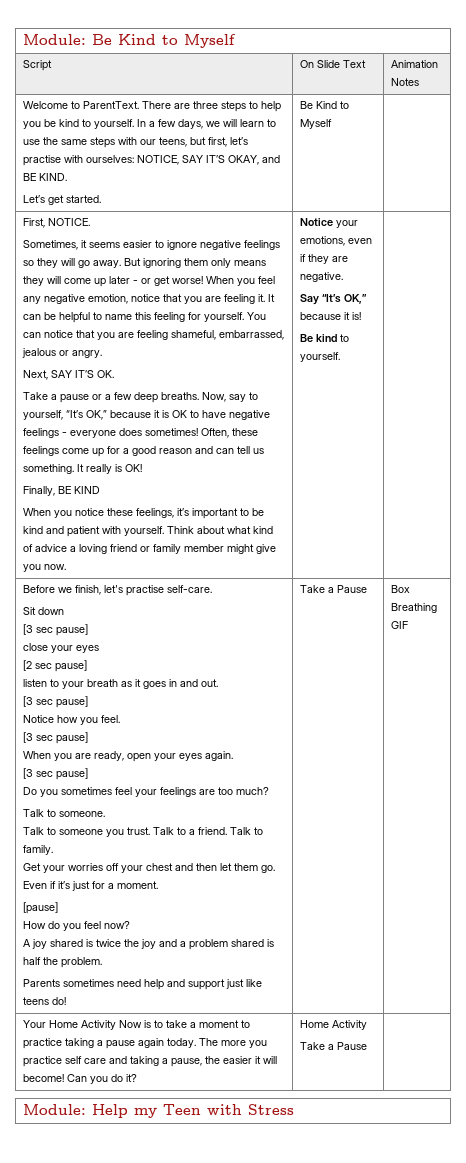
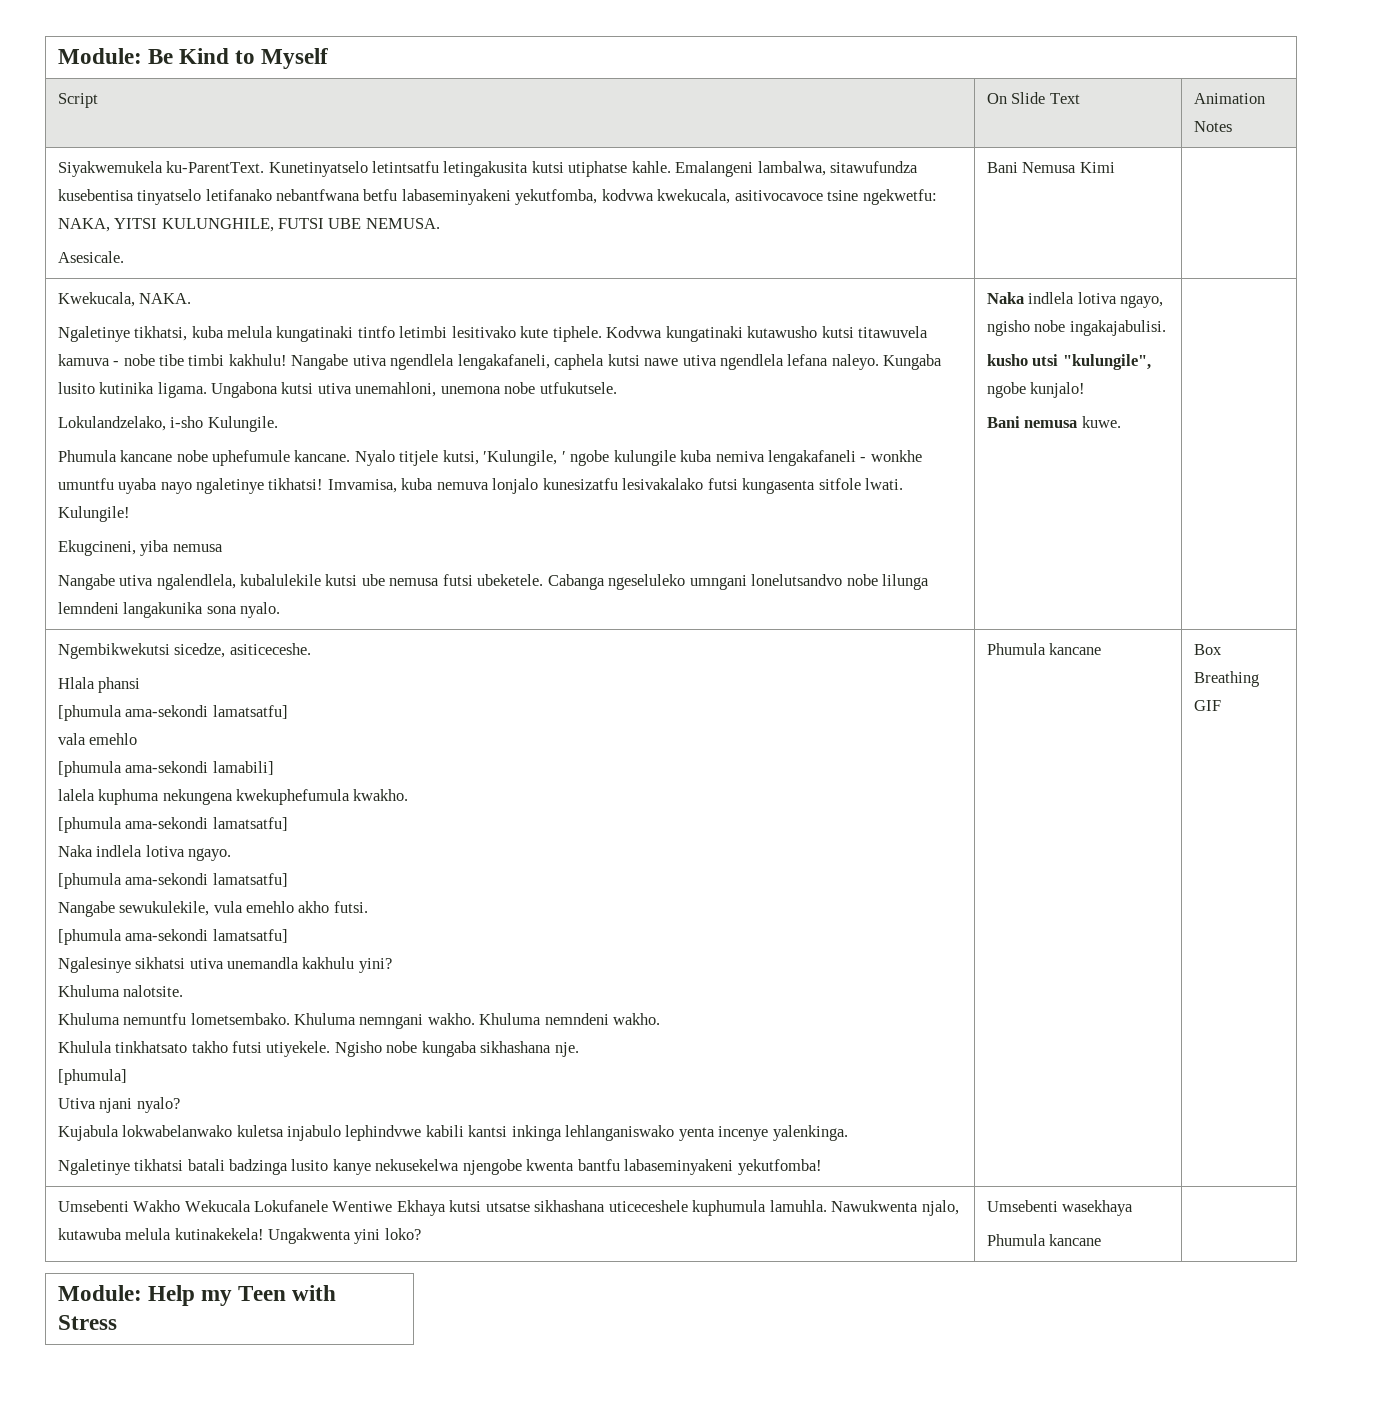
- Welcome to ParentText. There are three steps to help you be kind to yourself. In a few days, we will learn to use the same steps with our teens, but first, let’s practise with ourselves: NOTICE, SAY IT’S OKAY, and BE KIND.
- Let’s get started. | Be Kind to Myself |
- First, NOTICE.
- Sometimes, it seems easier to ignore negative feelings so they will go away. But ignoring them only means they will come up later - or get worse! When you feel any negative emotion, notice that you are feeling it. It can be helpful to name this feeling for yourself. You can notice that you are feeling shameful, embarrassed, jealous or angry.
- Next, SAY IT’S OK.
- Take a pause or a few deep breaths. Now, say to yourself, “It’s OK,” because it is OK to have negative feelings - everyone does sometimes! Often, these feelings come up for a good reason and can tell us something. It really is OK!
- Finally, BE KIND
- When you notice these feelings, it’s important to be kind and patient with yourself. Think about what kind of advice a loving friend or family member might give you now. | Notice your emotions, even if they are negative.
- Say “It’s OK,” because it is!
- Be kind to yourself. |
- Before we finish, let's practise self-care.
- Sit down
- [3 sec pause]
- close your eyes
- [2 sec pause]
- listen to your breath as it goes in and out.
- [3 sec pause]
- Notice how you feel.
- [3 sec pause]
- When you are ready, open your eyes again.
- [3 sec pause]
- Do you sometimes feel your feelings are too much?
- Talk to someone.
- Talk to someone you trust. Talk to a friend. Talk to family.
- Get your worries off your chest and then let them go. Even if it’s just for a moment.
- [pause]
- How do you feel now?
- A joy shared is twice the joy and a problem shared is half the problem.
- Parents sometimes need help and support just like teens do! | Take a Pause | Box Breathing GIF
- Your Home Activity Now is to take a moment to practice taking a pause again today. The more you practice self care and taking a pause, the easier it will become! Can you do it? | Home Activity
- Take a Pause |
+ Siyakwemukela ku-ParentText. Kunetinyatselo letintsatfu letingakusita kutsi utiphatse kahle. Emalangeni lambalwa, sitawufundza kusebentisa tinyatselo letifanako nebantfwana betfu labaseminyakeni yekutfomba, kodvwa kwekucala, asitivocavoce tsine ngekwetfu: NAKA, YITSI KULUNGHILE, FUTSI UBE NEMUSA.
+ Asesicale. | Bani Nemusa Kimi |
+ Kwekucala, NAKA.
+ Ngaletinye tikhatsi, kuba melula kungatinaki tintfo letimbi lesitivako kute tiphele. Kodvwa kungatinaki kutawusho kutsi titawuvela kamuva - nobe tibe timbi kakhulu! Nangabe utiva ngendlela lengakafaneli, caphela kutsi nawe utiva ngendlela lefana naleyo. Kungaba lusito kutinika ligama. Ungabona kutsi utiva unemahloni, unemona nobe utfukutsele.
+ Lokulandzelako, i-sho Kulungile.
+ Phumula kancane nobe uphefumule kancane. Nyalo titjele kutsi, ʹKulungile, ʹ ngobe kulungile kuba nemiva lengakafaneli - wonkhe umuntfu uyaba nayo ngaletinye tikhatsi! Imvamisa, kuba nemuva lonjalo kunesizatfu lesivakalako futsi kungasenta sitfole lwati. Kulungile!
+ Ekugcineni, yiba nemusa
+ Nangabe utiva ngalendlela, kubalulekile kutsi ube nemusa futsi ubeketele. Cabanga ngeseluleko umngani lonelutsandvo nobe lilunga lemndeni langakunika sona nyalo. | Naka indlela lotiva ngayo, ngisho nobe ingakajabulisi.
+ kusho utsi "kulungile", ngobe kunjalo!
+ Bani nemusa kuwe. |
+ Ngembikwekutsi sicedze, asiticeceshe.
+ Hlala phansi
+ [phumula ama-sekondi lamatsatfu]
+ vala emehlo
+ [phumula ama-sekondi lamabili]
+ lalela kuphuma nekungena kwekuphefumula kwakho.
+ [phumula ama-sekondi lamatsatfu]
+ Naka indlela lotiva ngayo.
+ [phumula ama-sekondi lamatsatfu]
+ Nangabe sewukulekile, vula emehlo akho futsi.
+ [phumula ama-sekondi lamatsatfu]
+ Ngalesinye sikhatsi utiva unemandla kakhulu yini?
+ Khuluma nalotsite.
+ Khuluma nemuntfu lometsembako. Khuluma nemngani wakho. Khuluma nemndeni wakho.
+ Khulula tinkhatsato takho futsi utiyekele. Ngisho nobe kungaba sikhashana nje.
+ [phumula]
+ Utiva njani nyalo?
+ Kujabula lokwabelanwako kuletsa injabulo lephindvwe kabili kantsi inkinga lehlanganiswako yenta incenye yalenkinga.
+ Ngaletinye tikhatsi batali badzinga lusito kanye nekusekelwa njengobe kwenta bantfu labaseminyakeni yekutfomba! | Phumula kancane | Box Breathing GIF
+ Umsebenti Wakho Wekucala Lokufanele Wentiwe Ekhaya kutsi utsatse sikhashana uticeceshele kuphumula lamuhla. Nawukwenta njalo, kutawuba melula kutinakekela! Ungakwenta yini loko? | Umsebenti wasekhaya
+ Phumula kancane |

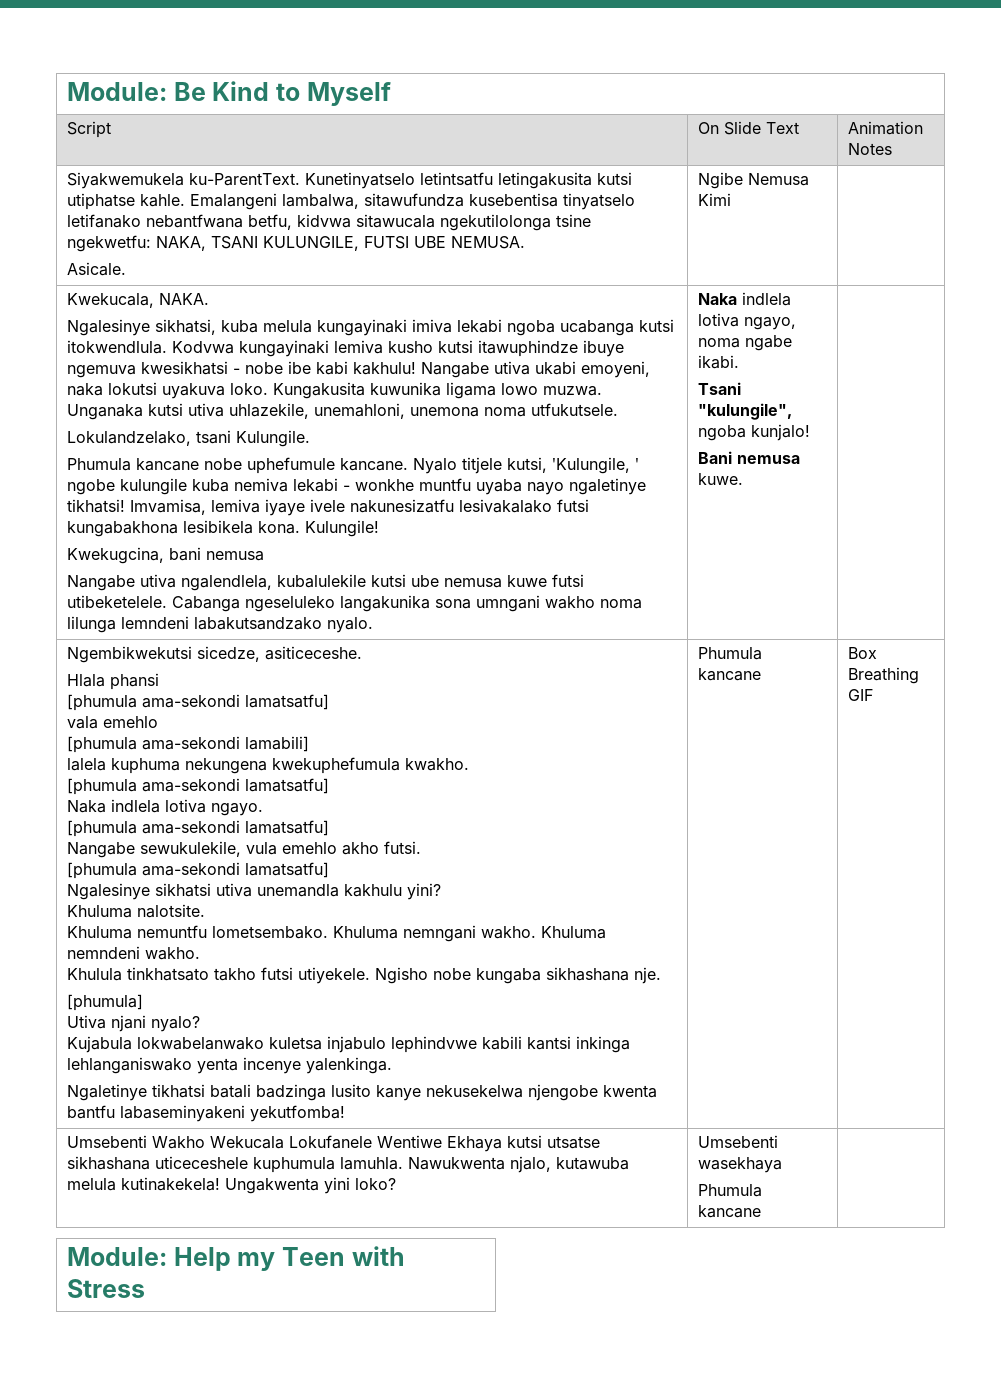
- Siyakwemukela ku-ParentText. Kunetinyatselo letintsatfu letingakusita kutsi utiphatse kahle. Emalangeni lambalwa, sitawufundza kusebentisa tinyatselo letifanako nebantfwana betfu labaseminyakeni yekutfomba, kodvwa kwekucala, asitivocavoce tsine ngekwetfu: NAKA, YITSI KULUNGHILE, FUTSI UBE NEMUSA.
- Asesicale. | Bani Nemusa Kimi |
+ Siyakwemukela ku-ParentText. Kunetinyatselo letintsatfu letingakusita kutsi utiphatse kahle. Emalangeni lambalwa, sitawufundza kusebentisa tinyatselo letifanako nebantfwana betfu, kidvwa sitawucala ngekutilolonga tsine ngekwetfu: NAKA, TSANI KULUNGILE, FUTSI UBE NEMUSA.
+ Asicale. | Ngibe Nemusa Kimi |
- Ngaletinye tikhatsi, kuba melula kungatinaki tintfo letimbi lesitivako kute tiphele. Kodvwa kungatinaki kutawusho kutsi titawuvela kamuva - nobe tibe timbi kakhulu! Nangabe utiva ngendlela lengakafaneli, caphela kutsi nawe utiva ngendlela lefana naleyo. Kungaba lusito kutinika ligama. Ungabona kutsi utiva unemahloni, unemona nobe utfukutsele.
+ Ngalesinye sikhatsi, kuba melula kungayinaki imiva lekabi ngoba ucabanga kutsi itokwendlula. Kodvwa kungayinaki lemiva kusho kutsi itawuphindze ibuye ngemuva kwesikhatsi - nobe ibe kabi kakhulu! Nangabe utiva ukabi emoyeni, naka lokutsi uyakuva loko. Kungakusita kuwunika ligama lowo muzwa. Unganaka kutsi utiva uhlazekile, unemahloni, unemona noma utfukutsele.
- Lokulandzelako, i-sho Kulungile.
+ Lokulandzelako, tsani Kulungile.
- Nyalo titjele kutsi, ʹKulungile, ʹ ngobe kulungile kuba nemiva lengakafaneli - wonkhe umuntfu uyaba nayo ngaletinye tikhatsi!
+ Nyalo titjele kutsi, ʹKulungile, ʹ ngobe kulungile kuba nemiva lekabi - wonkhe muntfu uyaba nayo ngaletinye tikhatsi!
- Imvamisa, kuba nemuva lonjalo kunesizatfu lesivakalako futsi kungasenta sitfole lwati.
+ Imvamisa, lemiva iyaye ivele nakunesizatfu lesivakalako futsi kungabakhona lesibikela kona.
- Ekugcineni, yiba nemusa
+ Kwekugcina, bani nemusa
- Nangabe utiva ngalendlela, kubalulekile kutsi ube nemusa futsi ubeketele. Cabanga ngeseluleko umngani lonelutsandvo nobe lilunga lemndeni langakunika sona nyalo.
+ Nangabe utiva ngalendlela, kubalulekile kutsi ube nemusa kuwe futsi utibeketelele. Cabanga ngeseluleko langakunika sona umngani wakho noma lilunga lemndeni labakutsandzako nyalo.
- Naka indlela lotiva ngayo, ngisho nobe ingakajabulisi.
- kusho utsi "kulungile", ngobe kunjalo!
+ Naka indlela lotiva ngayo, noma ngabe ikabi.
+ Tsani "kulungile", ngoba kunjalo!

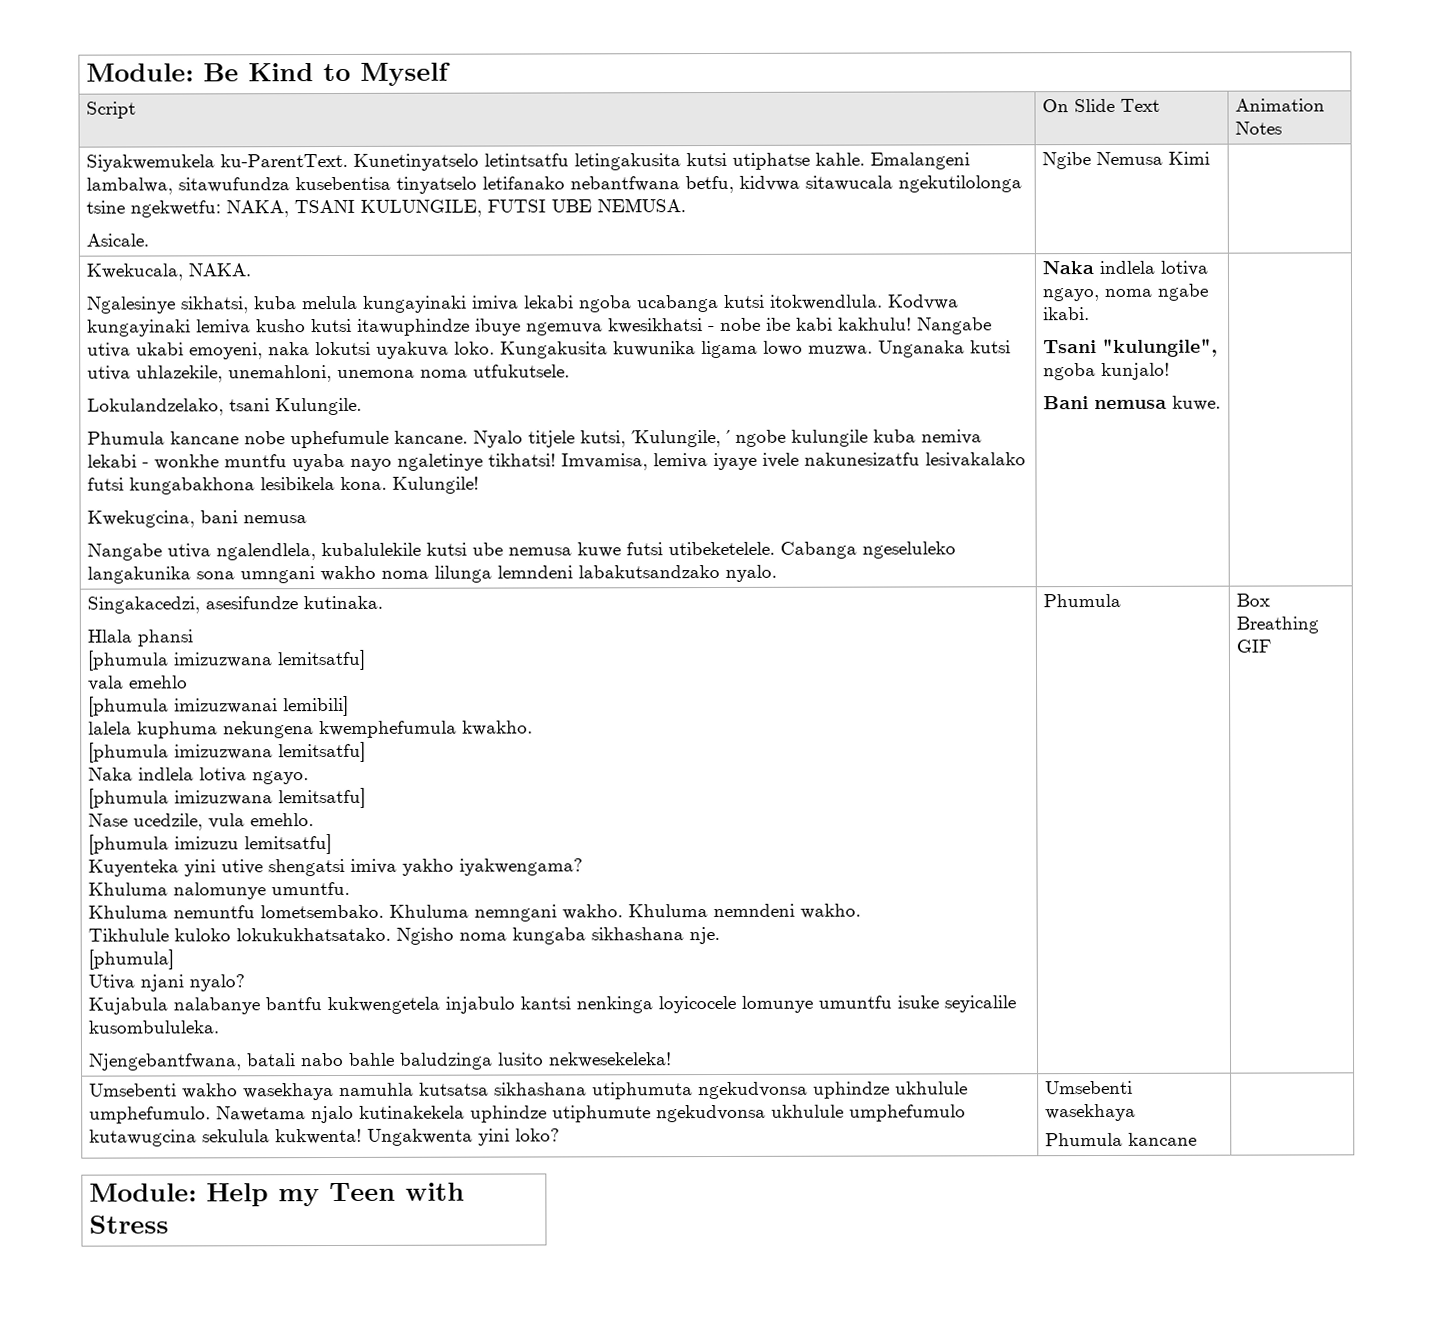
- Ngembikwekutsi sicedze, asiticeceshe.
+ Singakacedzi, asesifundze kutinaka.
  Hlala phansi
- [phumula ama-sekondi lamatsatfu]
+ [phumula imizuzwana lemitsatfu]
- [phumula ama-sekondi lamabili]
+ [phumula imizuzwanai lemibili]
- lalela kuphuma nekungena kwekuphefumula kwakho.
- [phumula ama-sekondi lamatsatfu]
+ lalela kuphuma nekungena kwemphefumula kwakho.
+ [phumula imizuzwana lemitsatfu]
  Naka indlela lotiva ngayo.
- [phumula ama-sekondi lamatsatfu]
- Nangabe sewukulekile, vula emehlo akho futsi.
- [phumula ama-sekondi lamatsatfu]
- Ngalesinye sikhatsi utiva unemandla kakhulu yini?
- Khuluma nalotsite.
+ [phumula imizuzwana lemitsatfu]
+ Nase ucedzile, vula emehlo.
+ [phumula imizuzu lemitsatfu]
+ Kuyenteka yini utive shengatsi imiva yakho iyakwengama?
+ Khuluma nalomunye umuntfu.
- Khulula tinkhatsato takho futsi utiyekele. Ngisho nobe kungaba sikhashana nje.
+ Tikhulule kuloko lokukukhatsatako. Ngisho noma kungaba sikhashana nje.
- Kujabula lokwabelanwako kuletsa injabulo lephindvwe kabili kantsi inkinga lehlanganiswako yenta incenye yalenkinga.
- Ngaletinye tikhatsi batali badzinga lusito kanye nekusekelwa njengobe kwenta bantfu labaseminyakeni yekutfomba! | Phumula kancane
+ Kujabula nalabanye bantfu kukwengetela injabulo kantsi nenkinga loyicocele lomunye umuntfu isuke seyicalile kusombululeka.
+ Njengebantfwana, batali nabo bahle baludzinga lusito nekwesekeleka! | Phumula
- Umsebenti Wakho Wekucala Lokufanele Wentiwe Ekhaya kutsi utsatse sikhashana uticeceshele kuphumula lamuhla. Nawukwenta njalo, kutawuba melula kutinakekela! Ungakwenta yini loko? | Umsebenti wasekhaya
+ Umsebenti wakho wasekhaya namuhla kutsatsa sikhashana utiphumuta ngekudvonsa uphindze ukhulule umphefumulo. Nawetama njalo kutinakekela uphindze utiphumute ngekudvonsa ukhulule umphefumulo kutawugcina sekulula kukwenta! Ungakwenta yini loko? | Umsebenti wasekhaya

